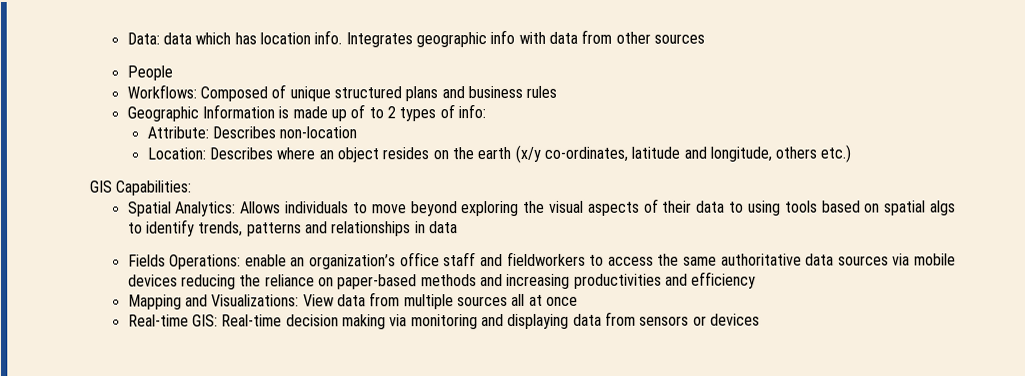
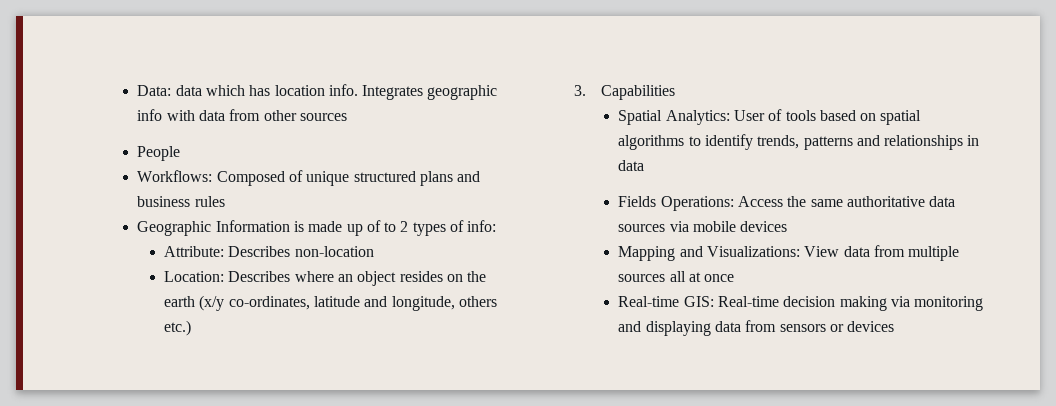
- GIS Capabilities:
+ 3. Capabilities
- Spatial Analytics: Allows individuals to move beyond exploring the visual aspects of their data to using tools based on spatial algs to identify trends, patterns and relationships in data
+ Spatial Analytics: User of tools based on spatial algorithms to identify trends, patterns and relationships in data
- Fields Operations: enable an organization’s office staff and fieldworkers to access the same authoritative data sources via mobile devices reducing the reliance on paper-based methods and increasing productivities and efficiency
+ Fields Operations: Access the same authoritative data sources via mobile devices

